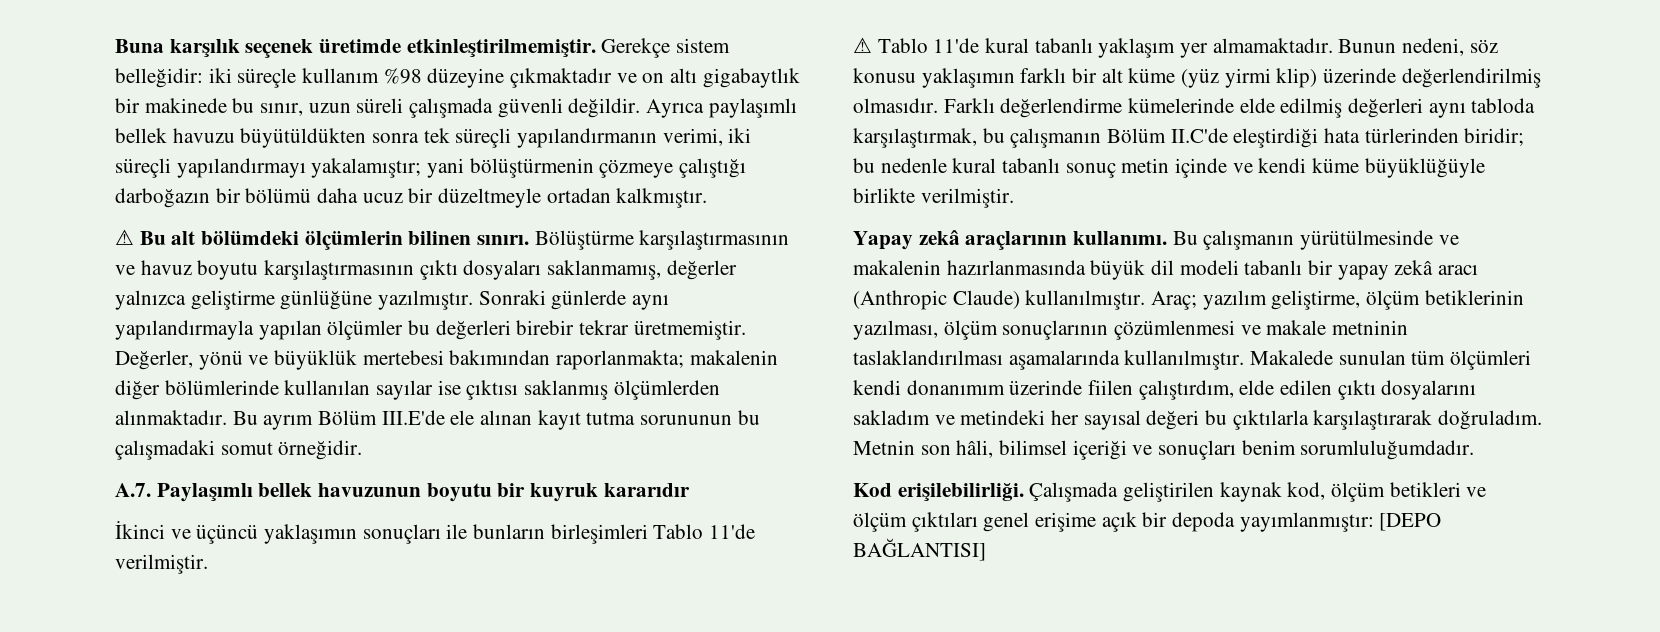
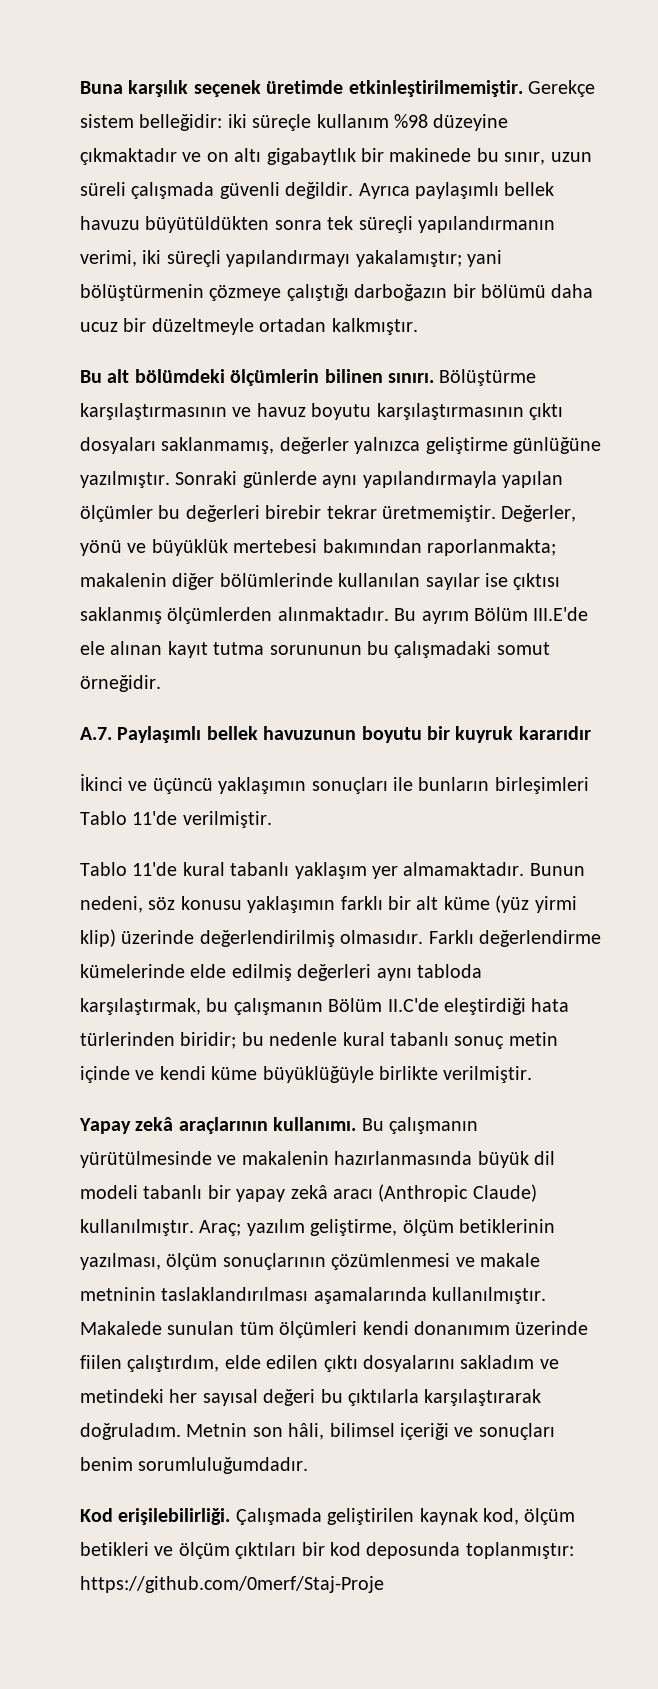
- ⚠ Bu alt bölümdeki ölçümlerin bilinen sınırı.
+ Bu alt bölümdeki ölçümlerin bilinen sınırı.
- ⚠ Tablo 11'de kural tabanlı yaklaşım yer almamaktadır.
+ Tablo 11'de kural tabanlı yaklaşım yer almamaktadır.
- Çalışmada geliştirilen kaynak kod, ölçüm betikleri ve ölçüm çıktıları genel erişime açık bir depoda yayımlanmıştır: [DEPO BAĞLANTISI]
+ Çalışmada geliştirilen kaynak kod, ölçüm betikleri ve ölçüm çıktıları bir kod deposunda toplanmıştır: https://github.com/0merf/Staj-Proje

